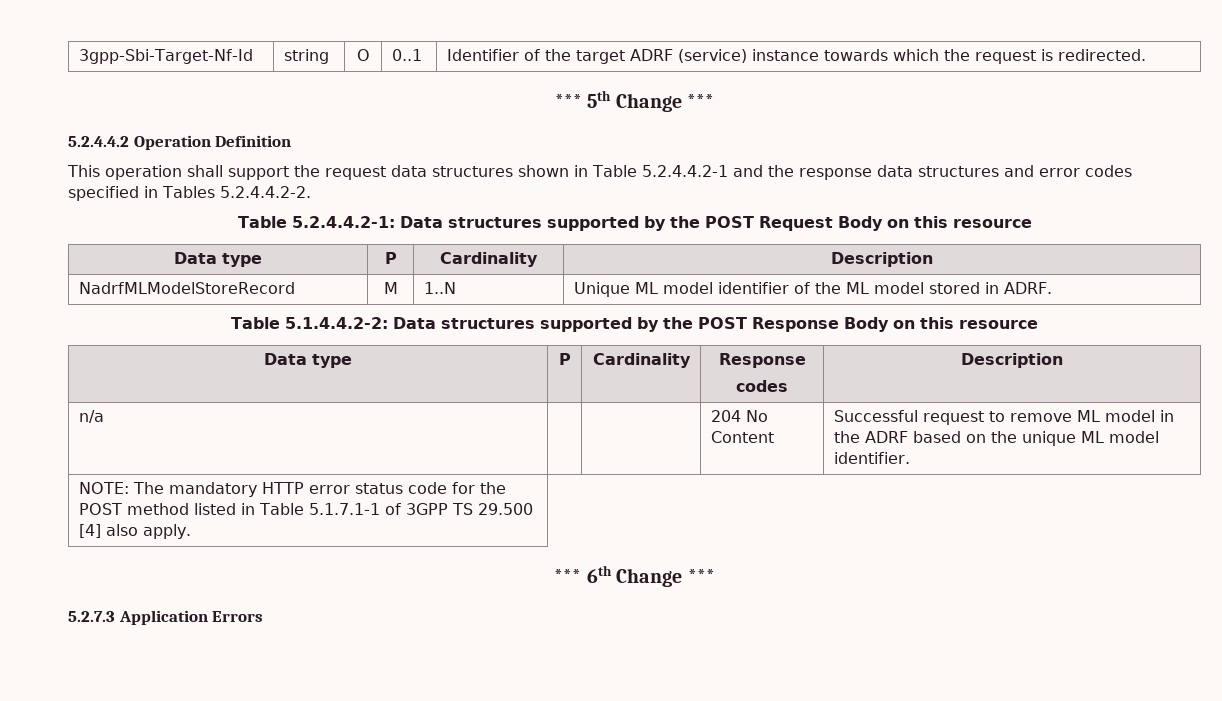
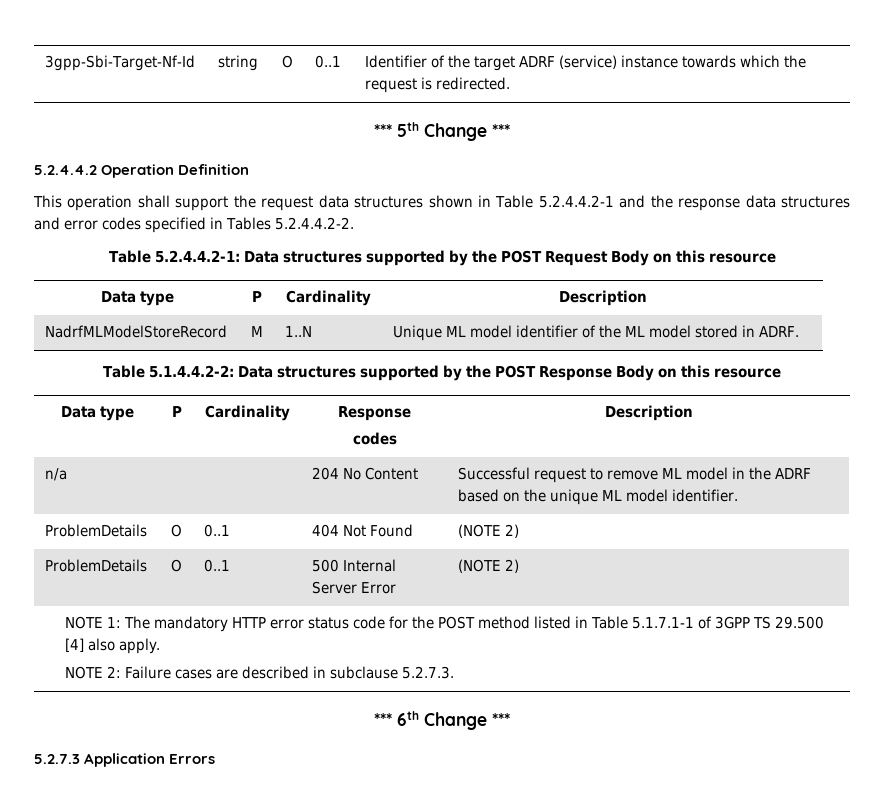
- NOTE: The mandatory HTTP error status code for the POST method listed in Table 5.1.7.1-1 of 3GPP TS 29.500 [4] also apply.
+ ProblemDetails | O | 0..1 | 404 Not Found | (NOTE 2)
+ ProblemDetails | O | 0..1 | 500 Internal Server Error | (NOTE 2)
+ NOTE 1: The mandatory HTTP error status code for the POST method listed in Table 5.1.7.1-1 of 3GPP TS 29.500 [4] also apply.
+ NOTE 2: Failure cases are described in subclause 5.2.7.3.

